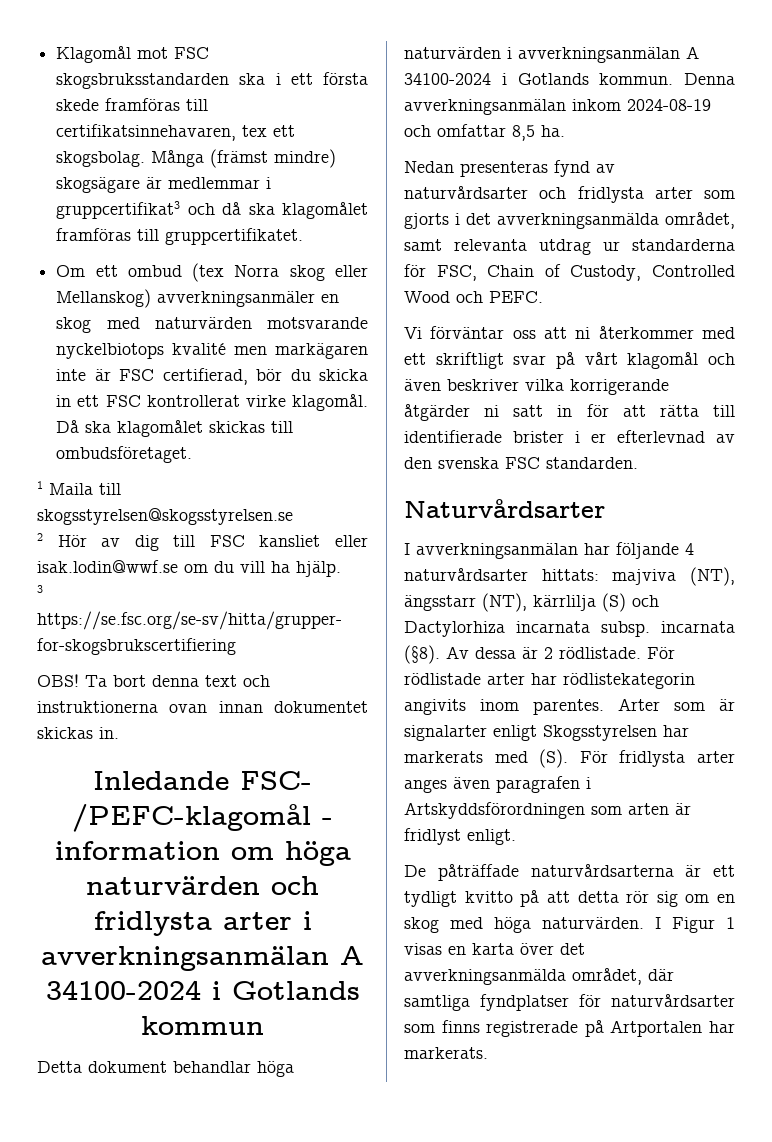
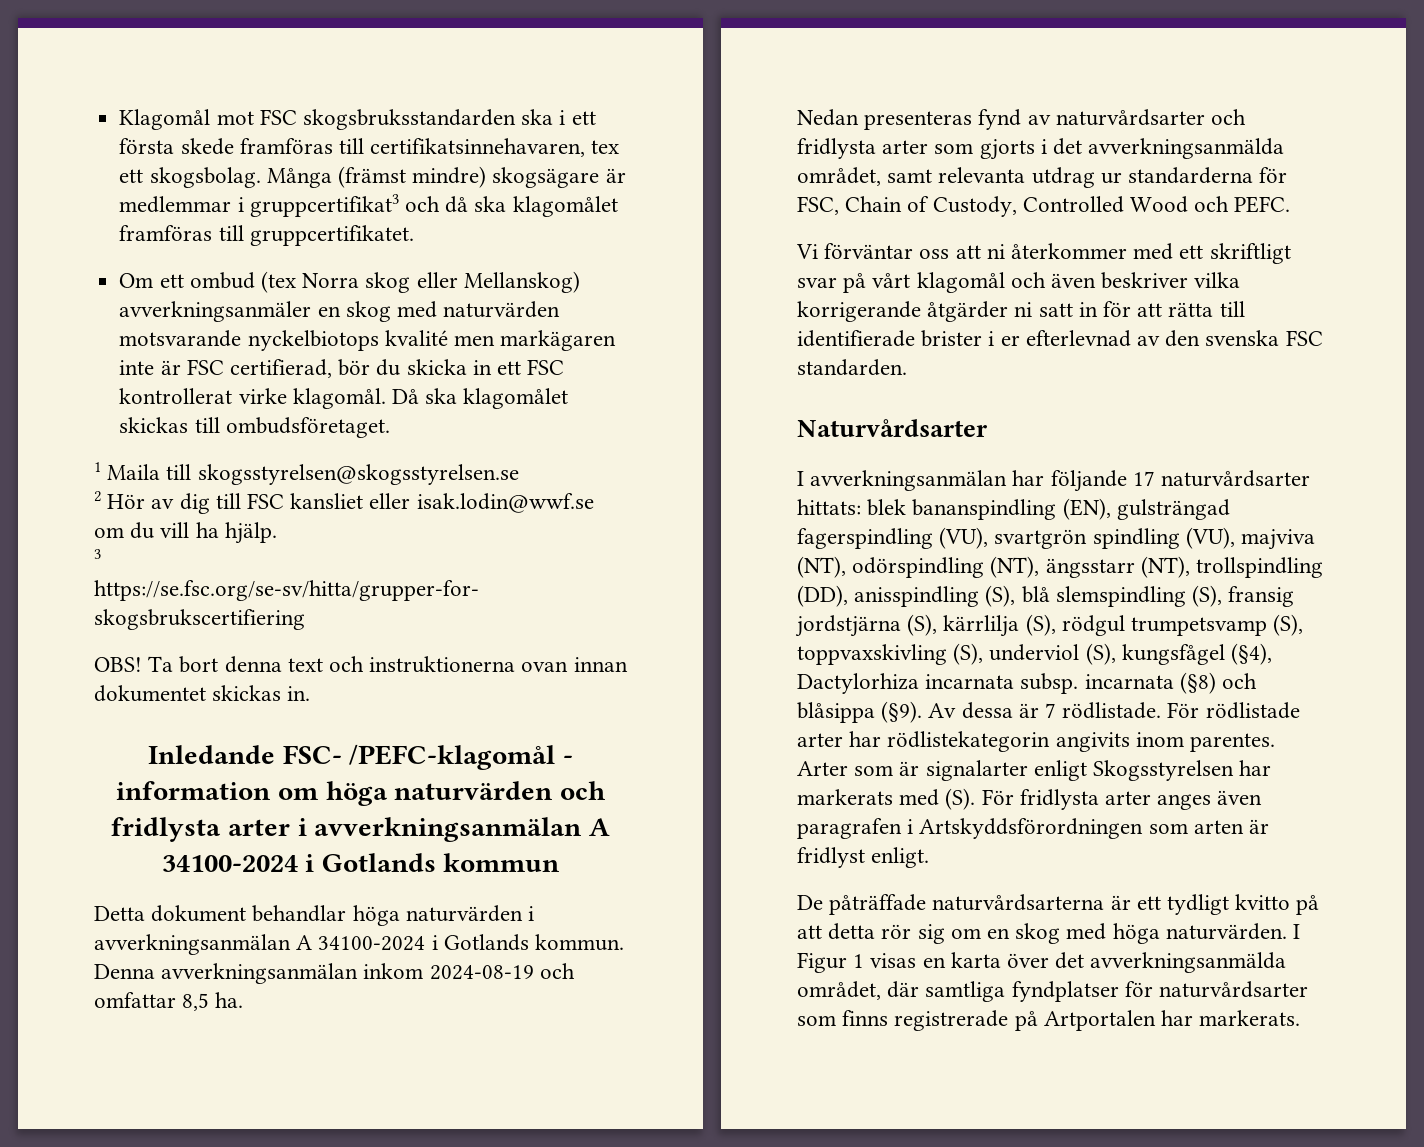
- I avverkningsanmälan har följande 4 naturvårdsarter hittats: majviva (NT), ängsstarr (NT), kärrlilja (S) och Dactylorhiza incarnata subsp. incarnata (§8).
+ I avverkningsanmälan har följande 17 naturvårdsarter hittats: blek bananspindling (EN), gulsträngad fagerspindling (VU), svartgrön spindling (VU), majviva (NT), odörspindling (NT), ängsstarr (NT), trollspindling (DD), anisspindling (S), blå slemspindling (S), fransig jordstjärna (S), kärrlilja (S), rödgul trumpetsvamp (S), toppvaxskivling (S), underviol (S), kungsfågel (§4), Dactylorhiza incarnata subsp. incarnata (§8) och blåsippa (§9).
- Av dessa är 2 rödlistade.
+ Av dessa är 7 rödlistade.

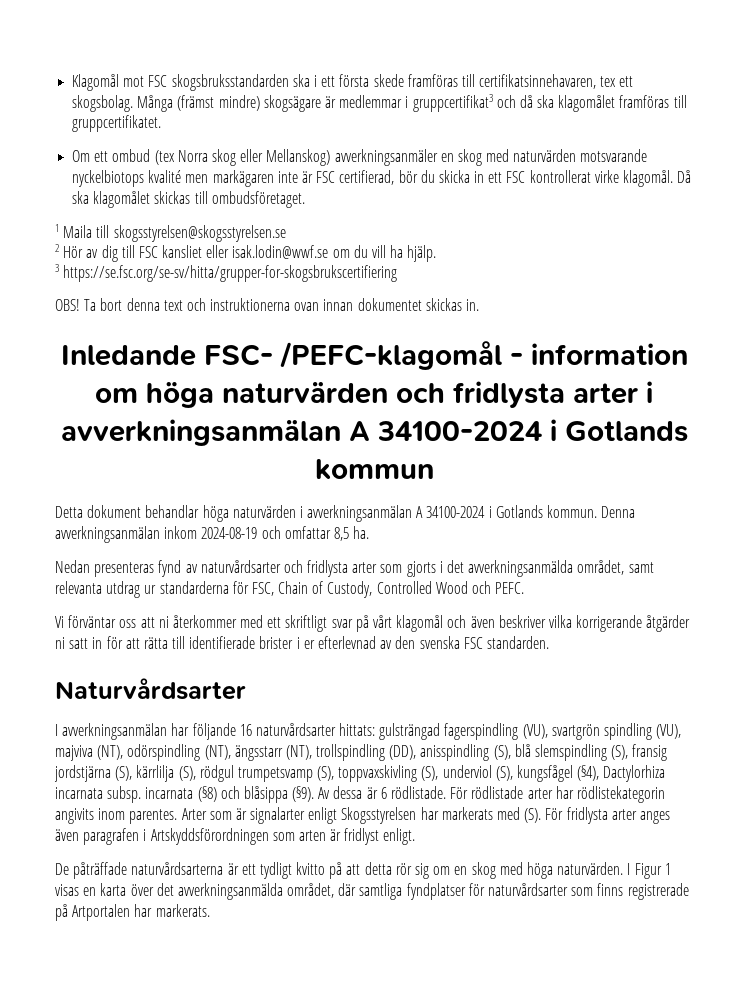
- I avverkningsanmälan har följande 17 naturvårdsarter hittats: blek bananspindling (EN), gulsträngad fagerspindling (VU), svartgrön spindling (VU), majviva (NT), odörspindling (NT), ängsstarr (NT), trollspindling (DD), anisspindling (S), blå slemspindling (S), fransig jordstjärna (S), kärrlilja (S), rödgul trumpetsvamp (S), toppvaxskivling (S), underviol (S), kungsfågel (§4), Dactylorhiza incarnata subsp. incarnata (§8) och blåsippa (§9).
+ I avverkningsanmälan har följande 16 naturvårdsarter hittats: gulsträngad fagerspindling (VU), svartgrön spindling (VU), majviva (NT), odörspindling (NT), ängsstarr (NT), trollspindling (DD), anisspindling (S), blå slemspindling (S), fransig jordstjärna (S), kärrlilja (S), rödgul trumpetsvamp (S), toppvaxskivling (S), underviol (S), kungsfågel (§4), Dactylorhiza incarnata subsp. incarnata (§8) och blåsippa (§9).
- Av dessa är 7 rödlistade.
+ Av dessa är 6 rödlistade.

